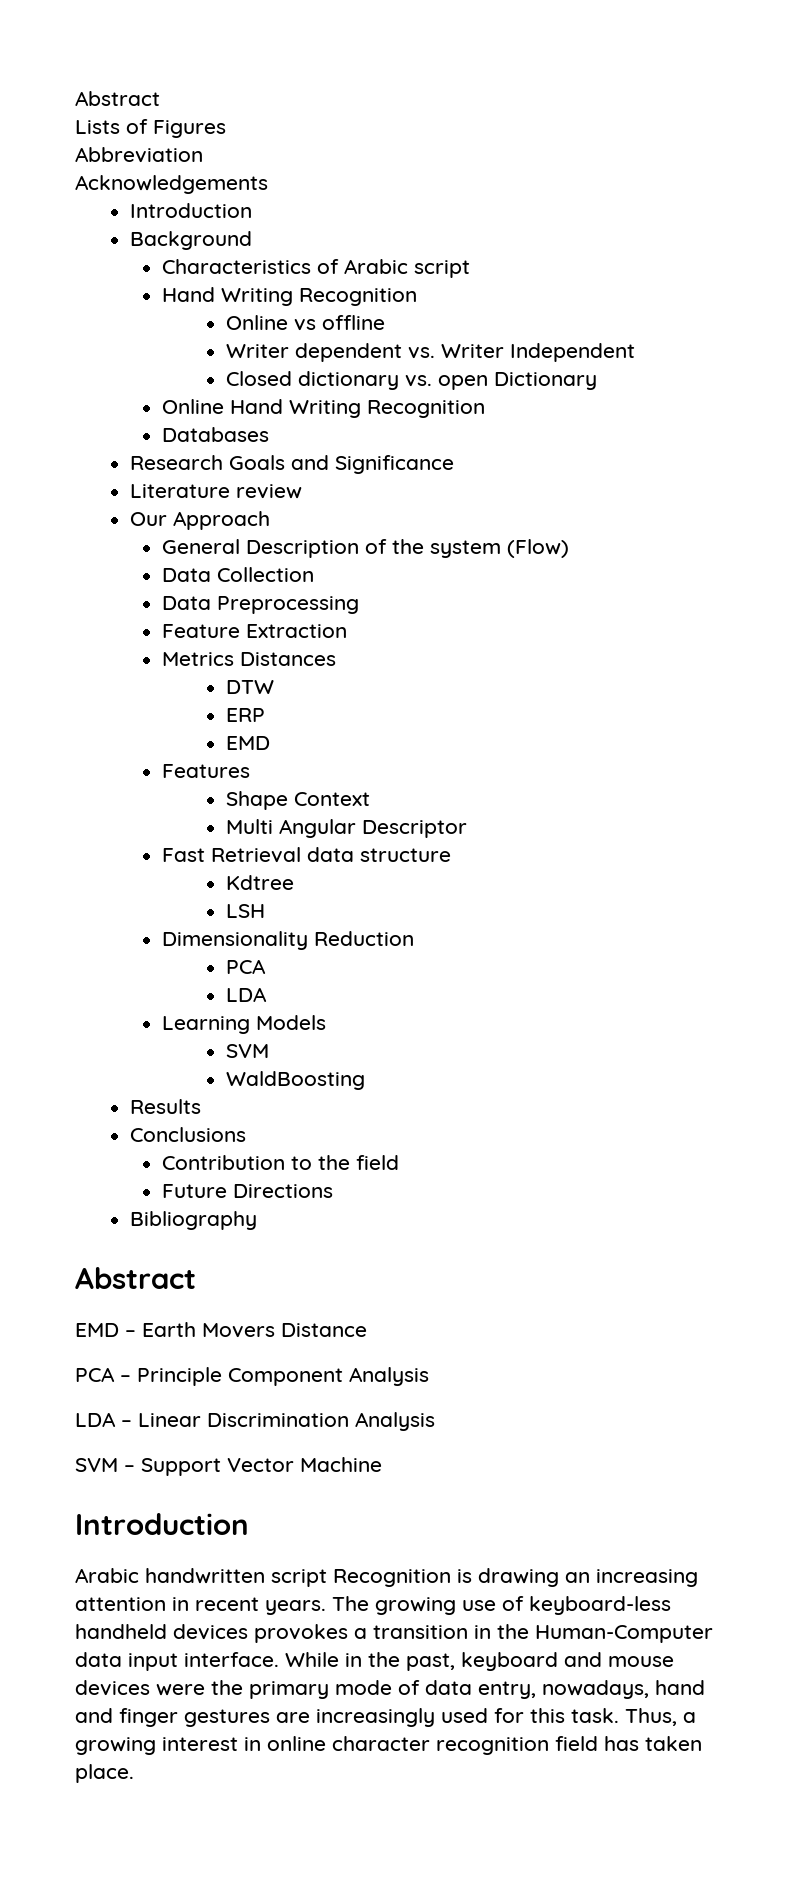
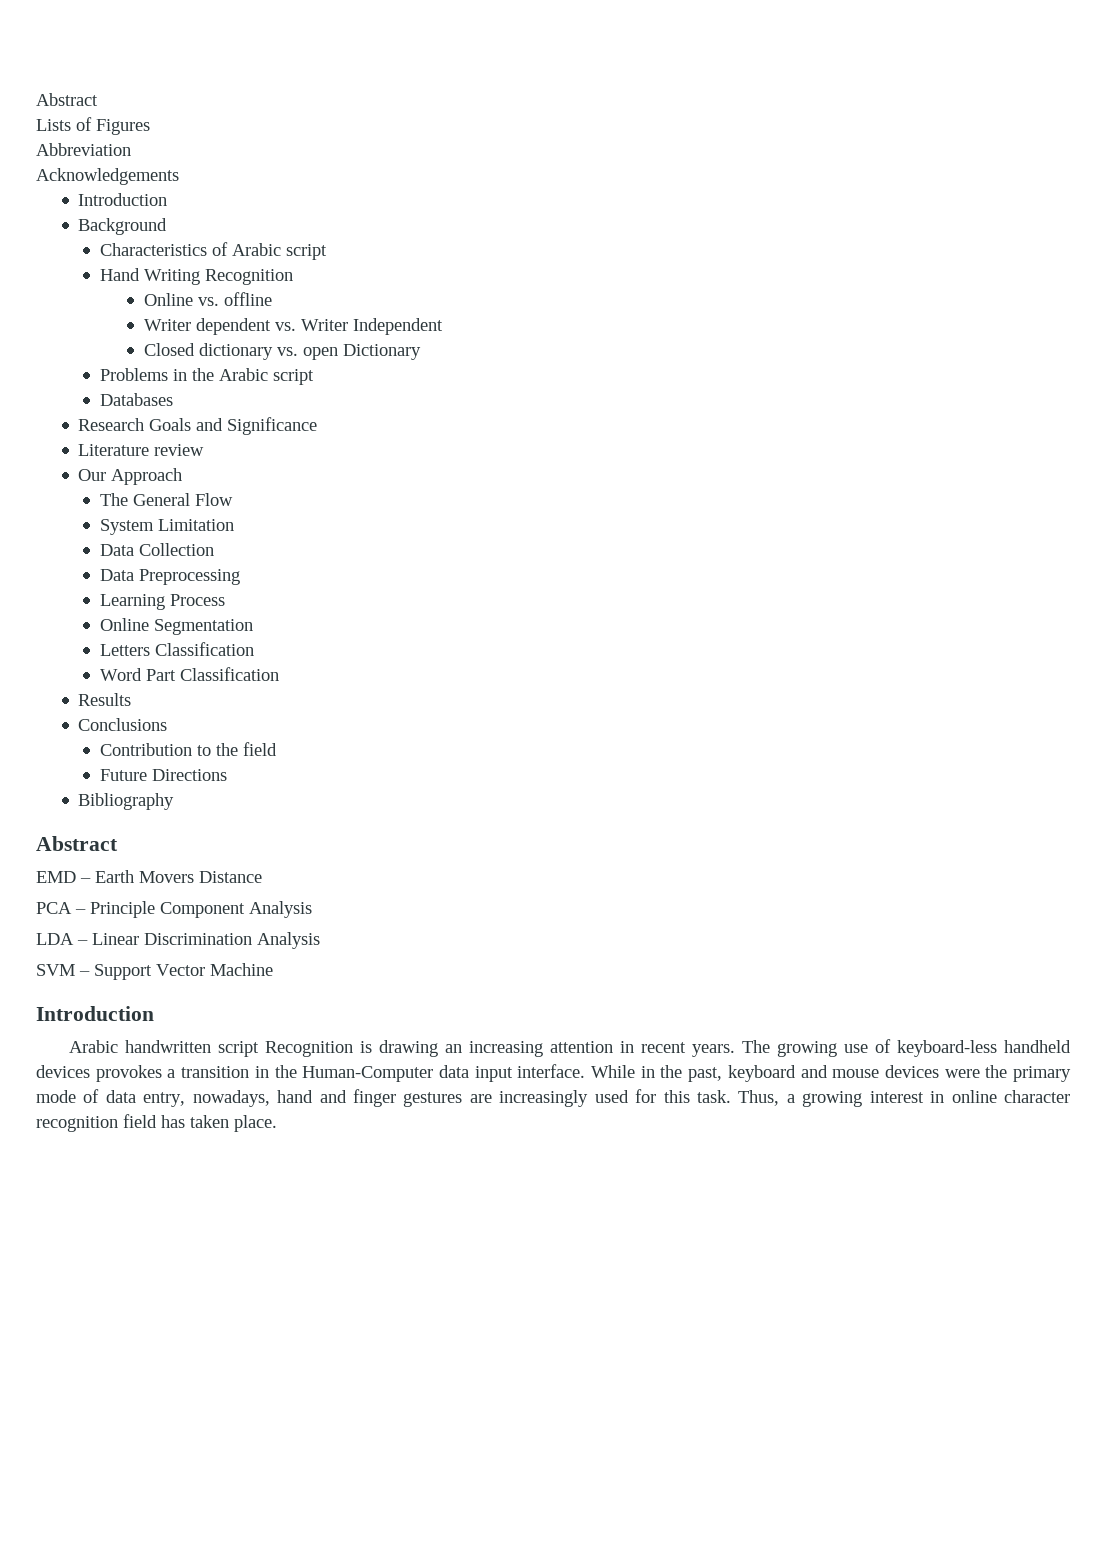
- Online vs offline
+ Online vs. offline
- Online Hand Writing Recognition
+ Problems in the Arabic script
- General Description of the system (Flow)
+ The General Flow
+ System Limitation
  Data Collection
  Data Preprocessing
- Feature Extraction
- Metrics Distances
- DTW
- ERP
- EMD
- Features
- Shape Context
- Multi Angular Descriptor
- Fast Retrieval data structure
- Kdtree
- LSH
- Dimensionality Reduction
- PCA
- LDA
- Learning Models
- SVM
- WaldBoosting
+ Learning Process
+ Online Segmentation
+ Letters Classification
+ Word Part Classification

